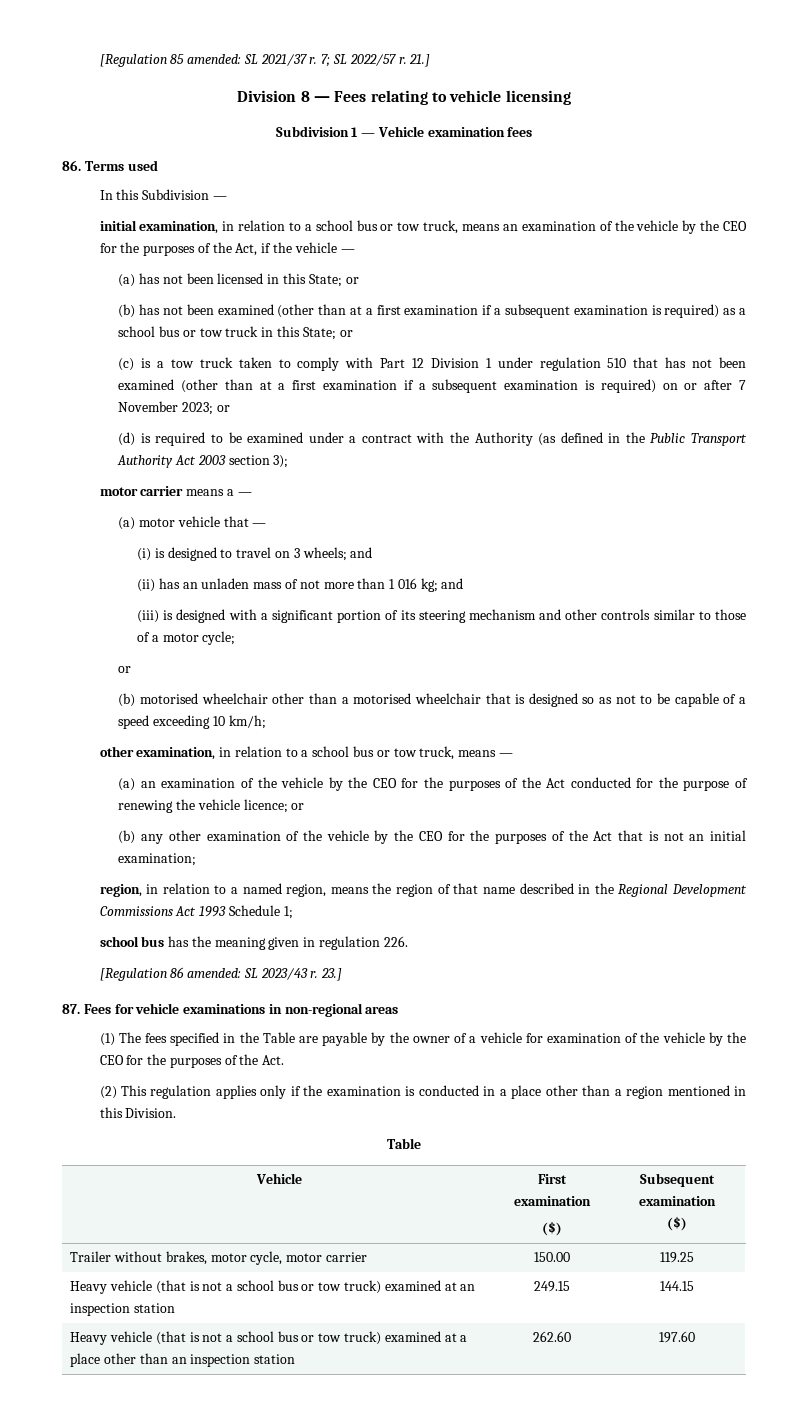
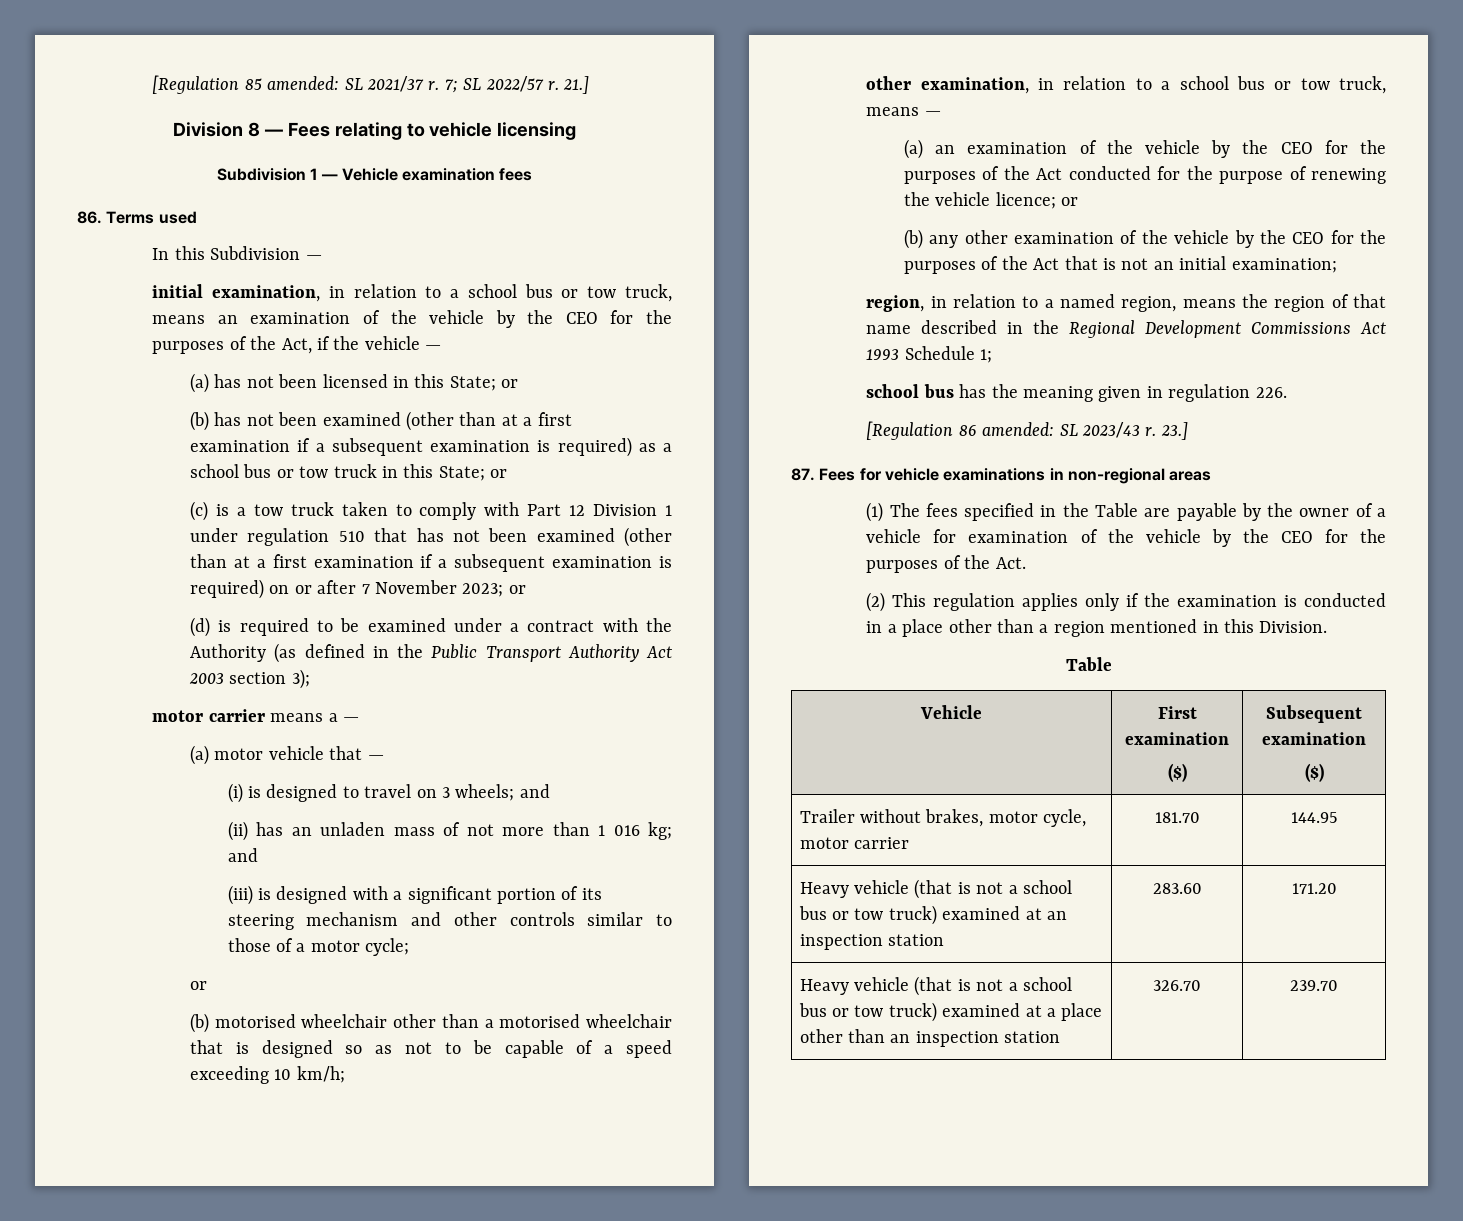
- Trailer without brakes, motor cycle, motor carrier | 150.00 | 119.25
+ Trailer without brakes, motor cycle, motor carrier | 181.70 | 144.95
- Heavy vehicle (that is not a school bus or tow truck) examined at an inspection station | 249.15 | 144.15
+ Heavy vehicle (that is not a school bus or tow truck) examined at an inspection station | 283.60 | 171.20
- Heavy vehicle (that is not a school bus or tow truck) examined at a place other than an inspection station | 262.60 | 197.60
+ Heavy vehicle (that is not a school bus or tow truck) examined at a place other than an inspection station | 326.70 | 239.70

